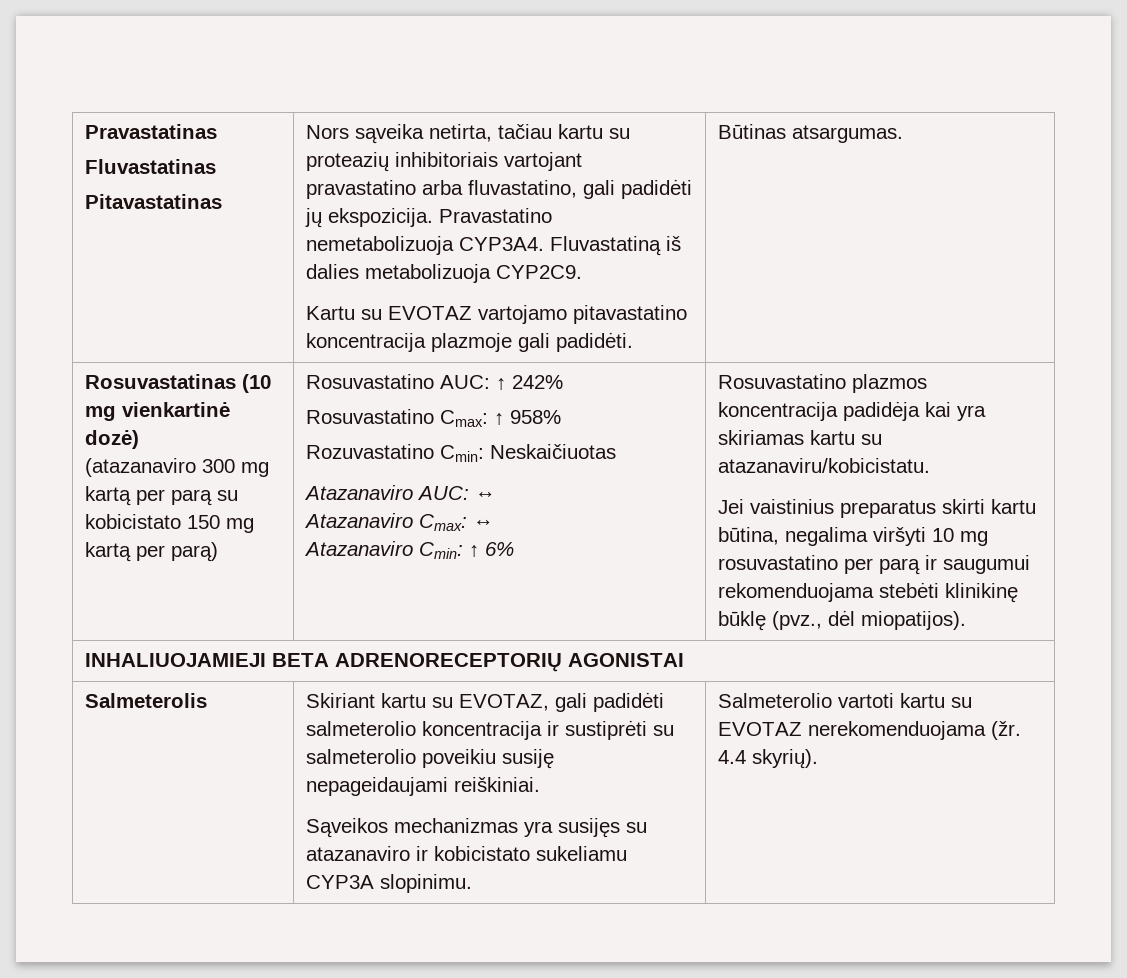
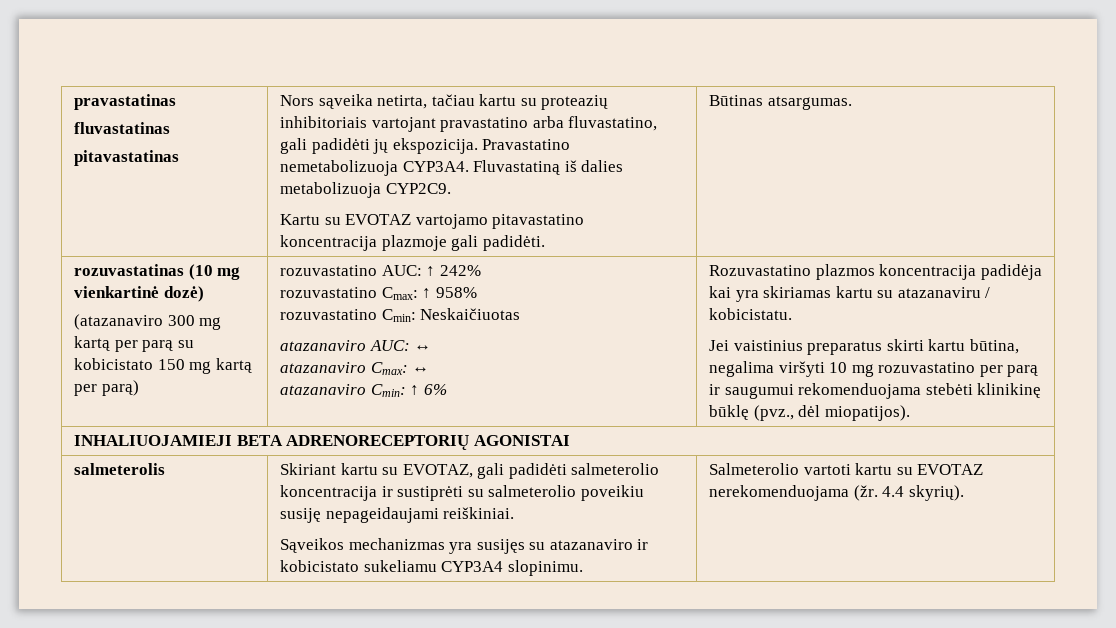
- Pravastatinas
- Fluvastatinas
- Pitavastatinas | Nors sąveika netirta, tačiau kartu su proteazių inhibitoriais vartojant pravastatino arba fluvastatino, gali padidėti jų ekspozicija. Pravastatino nemetabolizuoja CYP3A4. Fluvastatiną iš dalies metabolizuoja CYP2C9.
+ pravastatinas
+ fluvastatinas
+ pitavastatinas | Nors sąveika netirta, tačiau kartu su proteazių inhibitoriais vartojant pravastatino arba fluvastatino, gali padidėti jų ekspozicija. Pravastatino nemetabolizuoja CYP3A4. Fluvastatiną iš dalies metabolizuoja CYP2C9.
- Rosuvastatinas (10 mg vienkartinė dozė)
+ rozuvastatinas (10 mg vienkartinė dozė)
- Rosuvastatino AUC: ↑ 242%
+ rozuvastatino AUC: ↑ 242%
- Rosuvastatino Cmax: ↑ 958%
+ rozuvastatino Cmax: ↑ 958%
- Rozuvastatino Cmin: Neskaičiuotas
+ rozuvastatino Cmin: Neskaičiuotas
- Atazanaviro AUC: ↔
+ atazanaviro AUC: ↔
- Atazanaviro Cmax: ↔
+ atazanaviro Cmax: ↔
- Atazanaviro Cmin: ↑ 6%
+ atazanaviro Cmin: ↑ 6%
- Rosuvastatino plazmos koncentracija padidėja kai yra skiriamas kartu su atazanaviru/kobicistatu.
+ Rozuvastatino plazmos koncentracija padidėja kai yra skiriamas kartu su atazanaviru / kobicistatu.
- Jei vaistinius preparatus skirti kartu būtina, negalima viršyti 10 mg rosuvastatino per parą ir saugumui rekomenduojama stebėti klinikinę būklę (pvz., dėl miopatijos).
+ Jei vaistinius preparatus skirti kartu būtina, negalima viršyti 10 mg rozuvastatino per parą ir saugumui rekomenduojama stebėti klinikinę būklę (pvz., dėl miopatijos).
- Salmeterolis | Skiriant kartu su EVOTAZ, gali padidėti salmeterolio koncentracija ir sustiprėti su salmeterolio poveikiu susiję nepageidaujami reiškiniai.
- Sąveikos mechanizmas yra susijęs su atazanaviro ir kobicistato sukeliamu CYP3A slopinimu. | Salmeterolio vartoti kartu su EVOTAZ nerekomenduojama (žr. 4.4 skyrių).
+ salmeterolis | Skiriant kartu su EVOTAZ, gali padidėti salmeterolio koncentracija ir sustiprėti su salmeterolio poveikiu susiję nepageidaujami reiškiniai.
+ Sąveikos mechanizmas yra susijęs su atazanaviro ir kobicistato sukeliamu CYP3A4 slopinimu. | Salmeterolio vartoti kartu su EVOTAZ nerekomenduojama (žr. 4.4 skyrių).

